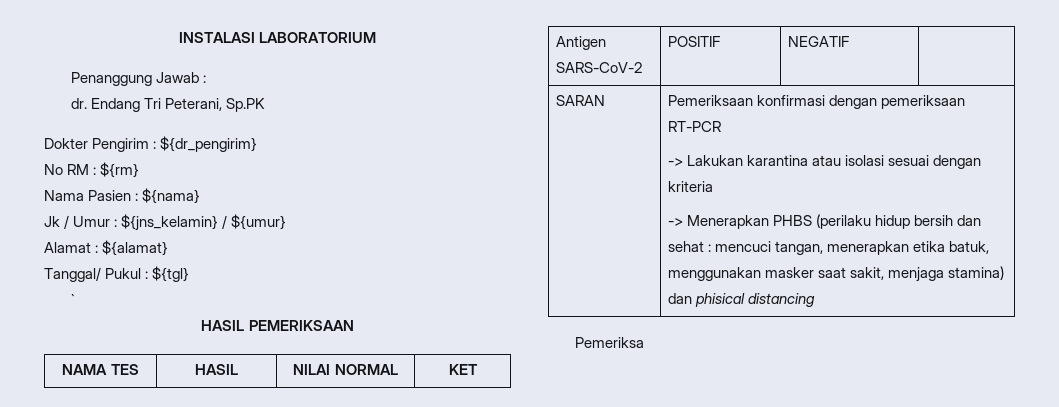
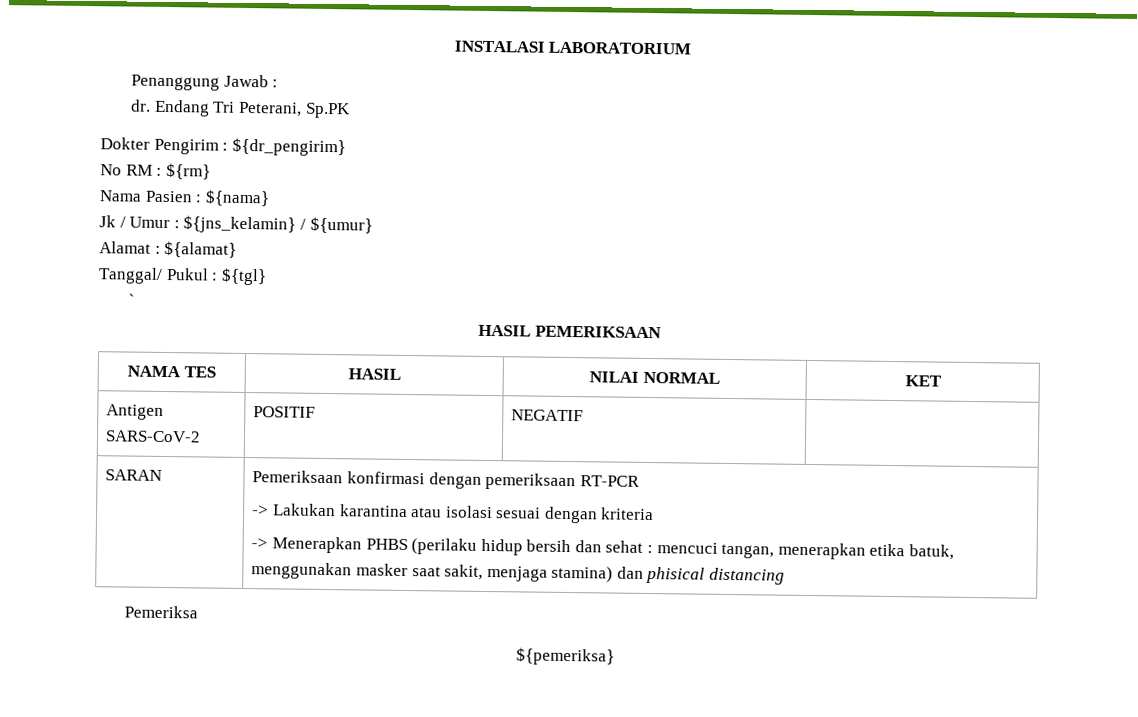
+ ${pemeriksa}

